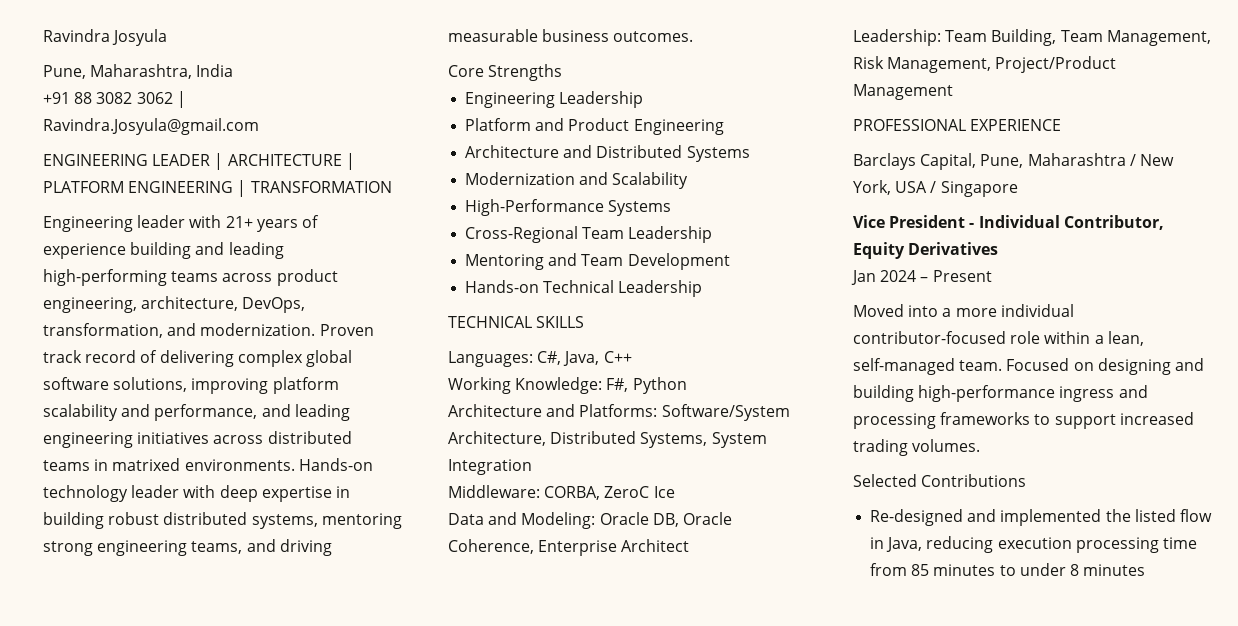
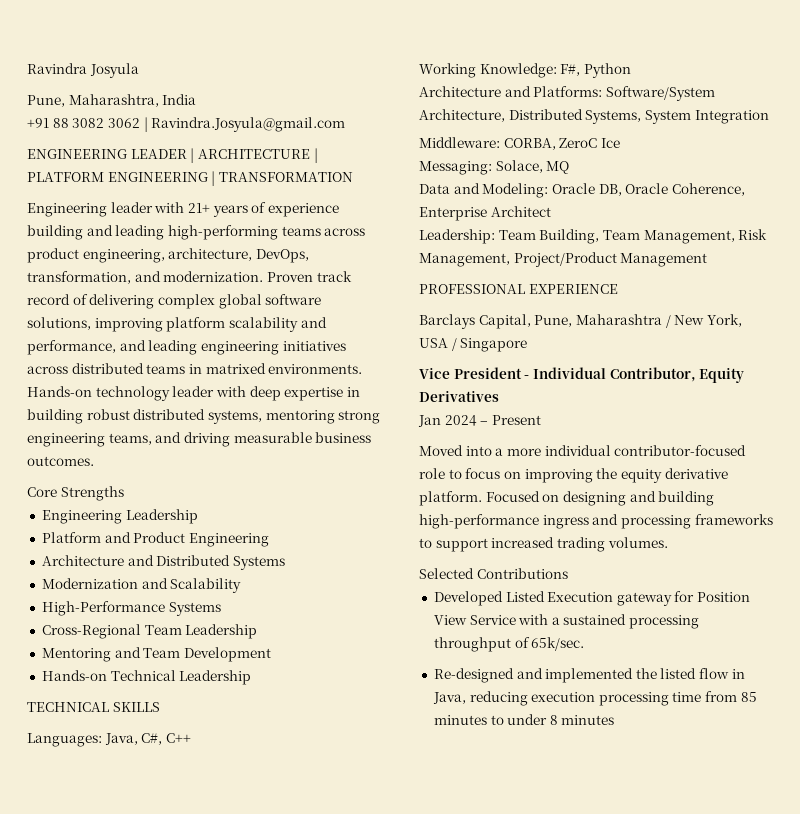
- Languages: C#, Java, C++
+ Languages: Java, C#, C++
+ Messaging: Solace, MQ
- Moved into a more individual contributor-focused role within a lean, self-managed team.
+ Moved into a more individual contributor-focused role to focus on improving the equity derivative platform.
+ Developed Listed Execution gateway for Position View Service with a sustained processing throughput of 65k/sec.

